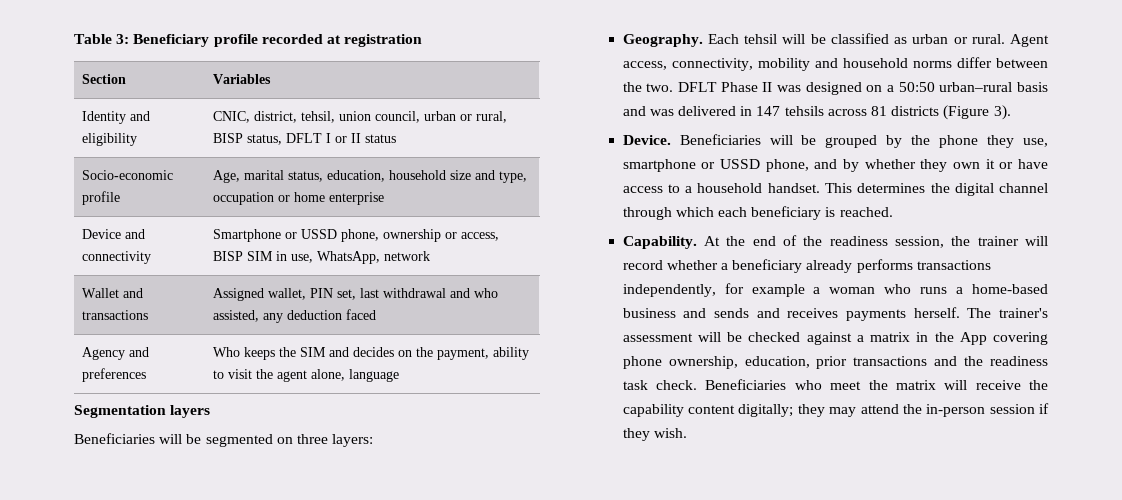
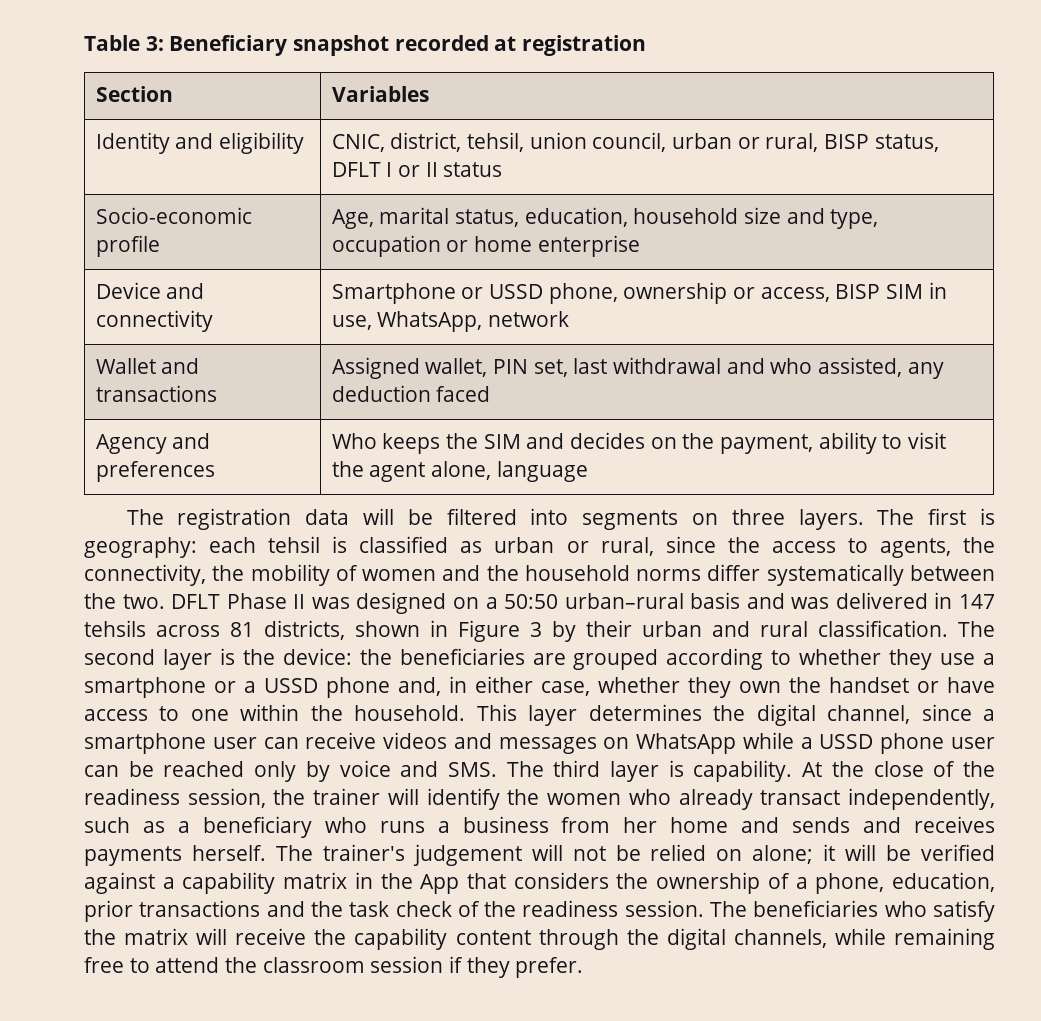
- Table 3: Beneficiary profile recorded at registration
+ Table 3: Beneficiary snapshot recorded at registration
- Segmentation layers
- Beneficiaries will be segmented on three layers:
- Geography. Each tehsil will be classified as urban or rural. Agent access, connectivity, mobility and household norms differ between the two.
+ The registration data will be filtered into segments on three layers. The first is geography: each tehsil is classified as urban or rural, since the access to agents, the connectivity, the mobility of women and the household norms differ systematically between the two.
- DFLT Phase II was designed on a 50:50 urban–rural basis and was delivered in 147 tehsils across 81 districts (Figure 3).
- Device. Beneficiaries will be grouped by the phone they use, smartphone or USSD phone, and by whether they own it or have access to a household handset. This determines the digital channel through which each beneficiary is reached.
- Capability.
+ DFLT Phase II was designed on a 50:50 urban–rural basis and was delivered in 147 tehsils across 81 districts, shown in Figure 3 by their urban and rural classification. The second layer is the device: the beneficiaries are grouped according to whether they use a smartphone or a USSD phone and, in either case, whether they own the handset or have access to one within the household. This layer determines the digital channel, since a smartphone user can receive videos and messages on WhatsApp while a USSD phone user can be reached only by voice and SMS. The third layer is capability.
- At the end of the readiness session, the trainer will record whether a beneficiary already performs transactions independently, for example a woman who runs a home-based business and sends and receives payments herself.
+ At the close of the readiness session, the trainer will identify the women who already transact independently, such as a beneficiary who runs a business from her home and sends and receives payments herself.
- The trainer's assessment will be checked against a matrix in the App covering phone ownership, education, prior transactions and the readiness task check. Beneficiaries who meet the matrix will receive the capability content digitally; they may attend the in-person session if they wish.
+ The trainer's judgement will not be relied on alone; it will be verified against a capability matrix in the App that considers the ownership of a phone, education, prior transactions and the task check of the readiness session. The beneficiaries who satisfy the matrix will receive the capability content through the digital channels, while remaining free to attend the classroom session if they prefer.

